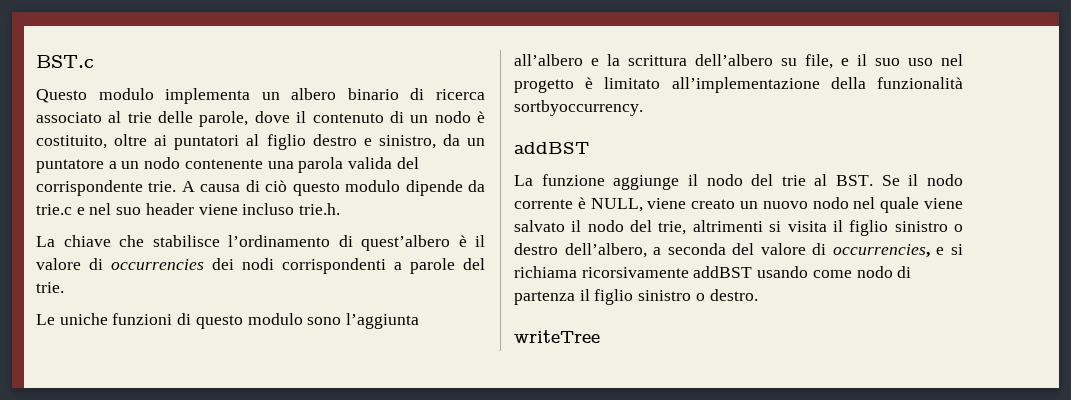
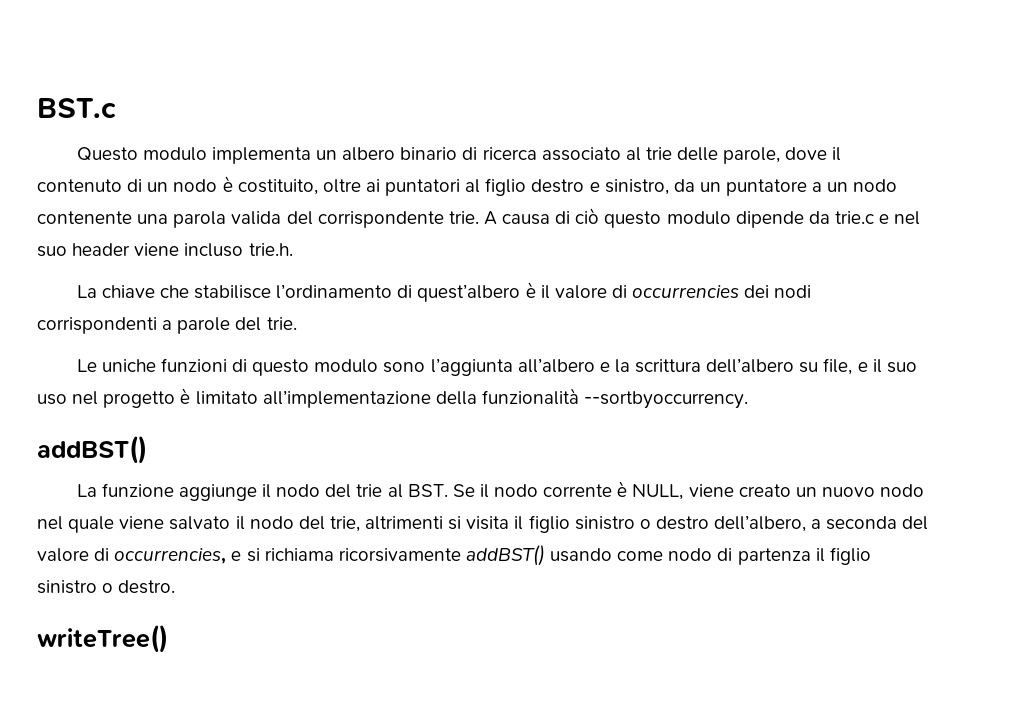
- Le uniche funzioni di questo modulo sono l’aggiunta all’albero e la scrittura dell’albero su file, e il suo uso nel progetto è limitato all’implementazione della funzionalità sortbyoccurrency.
- addBST
+ Le uniche funzioni di questo modulo sono l’aggiunta all’albero e la scrittura dell’albero su file, e il suo uso nel progetto è limitato all’implementazione della funzionalità --sortbyoccurrency.
+ addBST()
- La funzione aggiunge il nodo del trie al BST. Se il nodo corrente è NULL, viene creato un nuovo nodo nel quale viene salvato il nodo del trie, altrimenti si visita il figlio sinistro o destro dell’albero, a seconda del valore di occurrencies, e si richiama ricorsivamente addBST usando come nodo di partenza il figlio sinistro o destro.
+ La funzione aggiunge il nodo del trie al BST. Se il nodo corrente è NULL, viene creato un nuovo nodo nel quale viene salvato il nodo del trie, altrimenti si visita il figlio sinistro o destro dell’albero, a seconda del valore di occurrencies, e si richiama ricorsivamente addBST() usando come nodo di partenza il figlio sinistro o destro.
- writeTree
+ writeTree()

